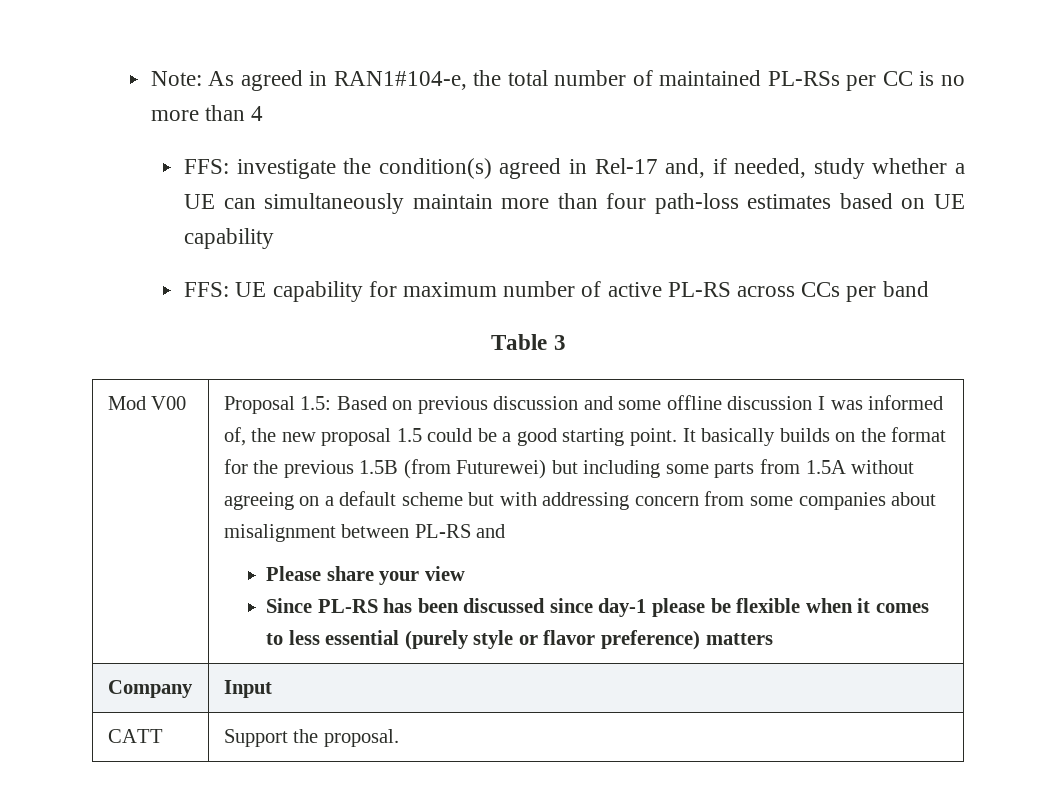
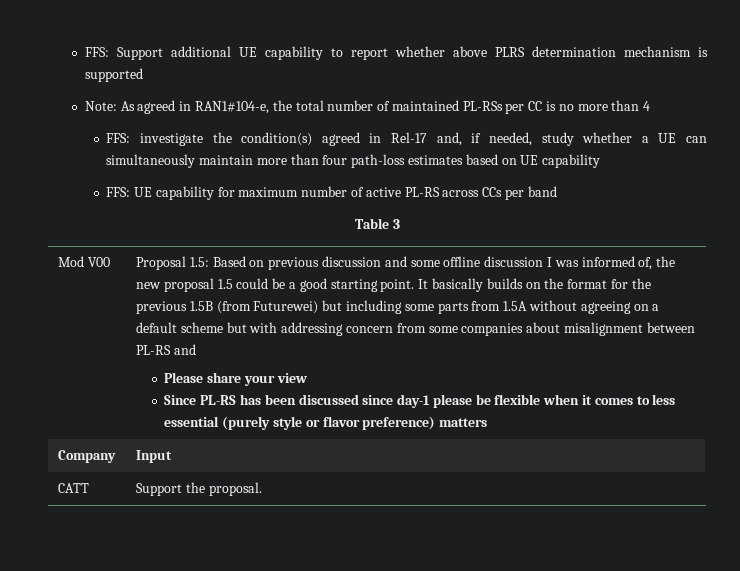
+ FFS: Support additional UE capability to report whether above PLRS determination mechanism is supported

